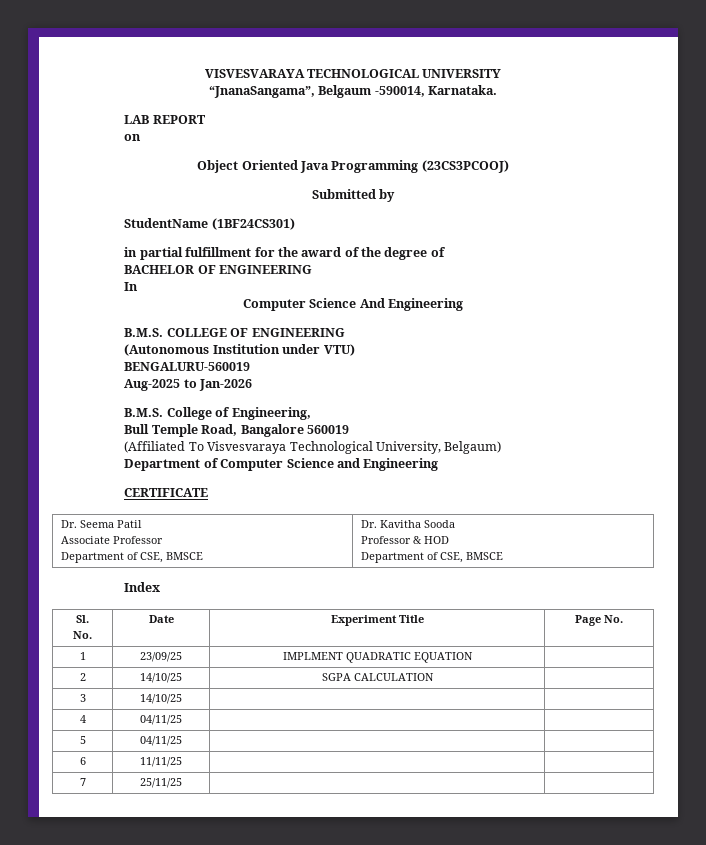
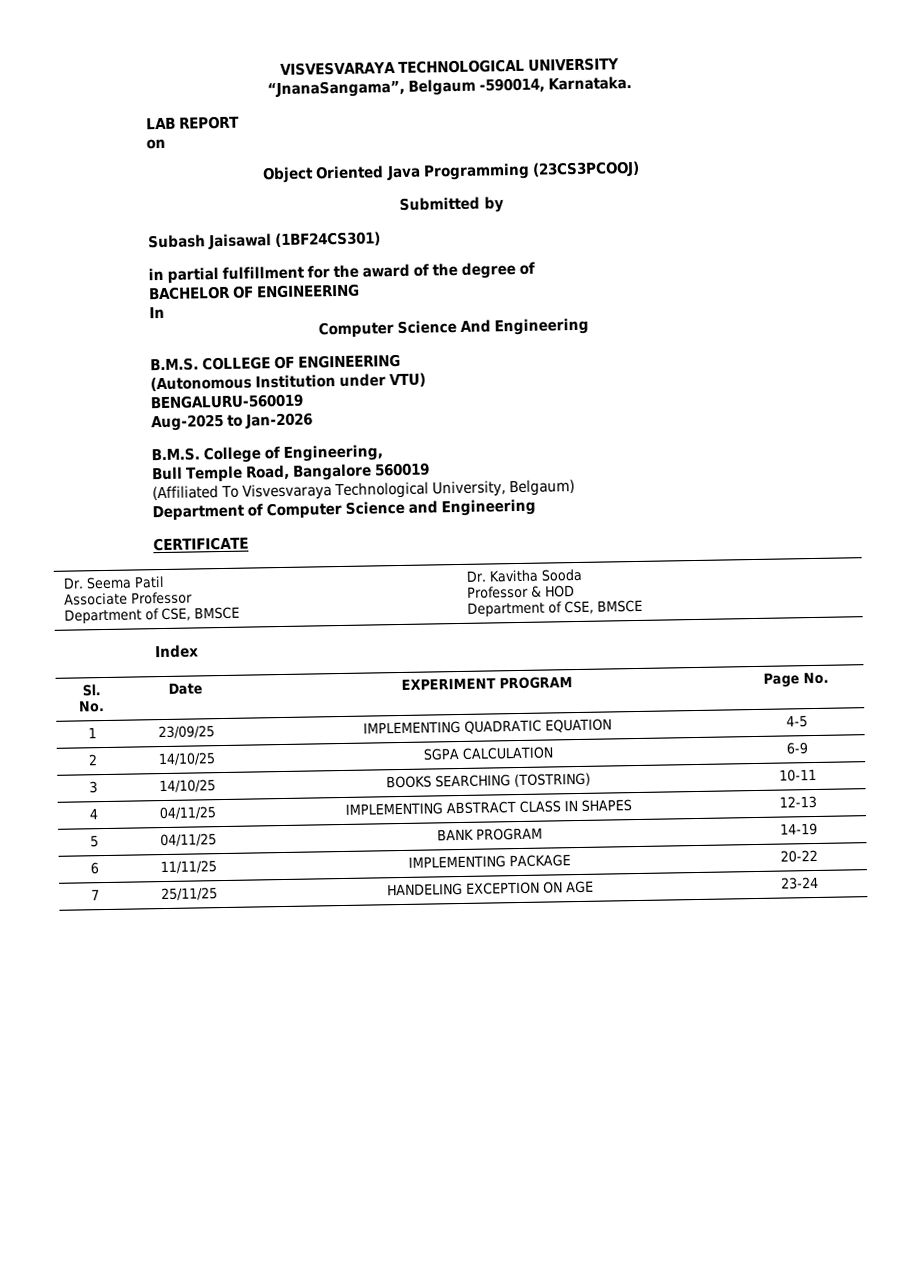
- StudentName (1BF24CS301)
+ Subash Jaisawal (1BF24CS301)
  Sl.
- No. | Date | Experiment Title | Page No.
+ No. | Date | EXPERIMENT PROGRAM | Page No.
- 1 | 23/09/25 | IMPLMENT QUADRATIC EQUATION |
+ 1 | 23/09/25 | IMPLEMENTING QUADRATIC EQUATION | 4-5
- 2 | 14/10/25 | SGPA CALCULATION |
+ 2 | 14/10/25 | SGPA CALCULATION | 6-9
- 3 | 14/10/25 | |
- 4 | 04/11/25 | |
+ 3 | 14/10/25 | BOOKS SEARCHING (TOSTRING) | 10-11
+ 4 | 04/11/25 | IMPLEMENTING ABSTRACT CLASS IN SHAPES | 12-13
- 5 | 04/11/25 | |
+ 5 | 04/11/25 | BANK PROGRAM | 14-19
- 6 | 11/11/25 | |
+ 6 | 11/11/25 | IMPLEMENTING PACKAGE | 20-22
- 7 | 25/11/25 | |
+ 7 | 25/11/25 | HANDELING EXCEPTION ON AGE | 23-24

